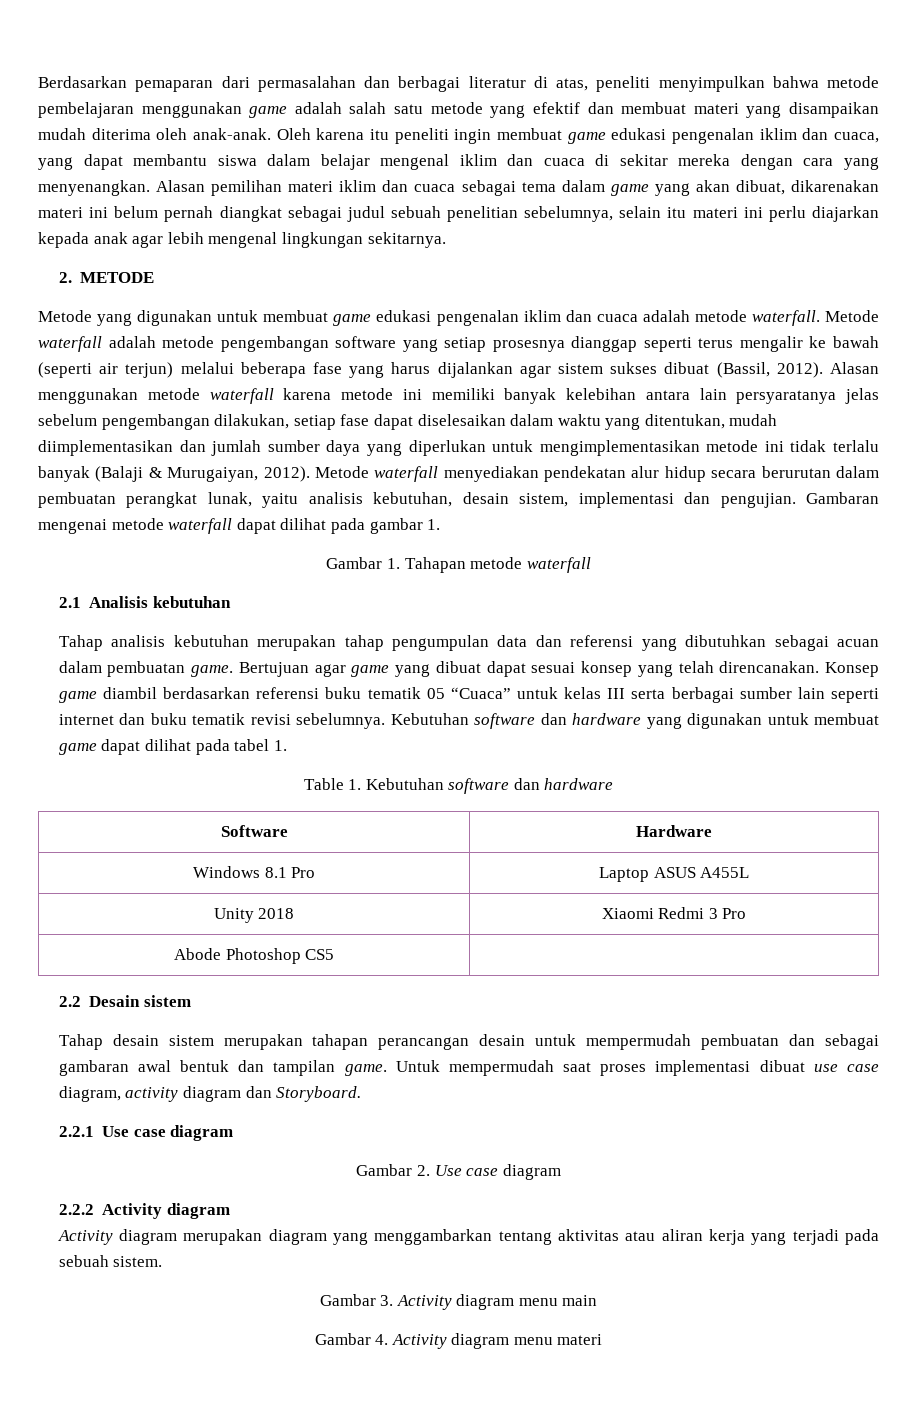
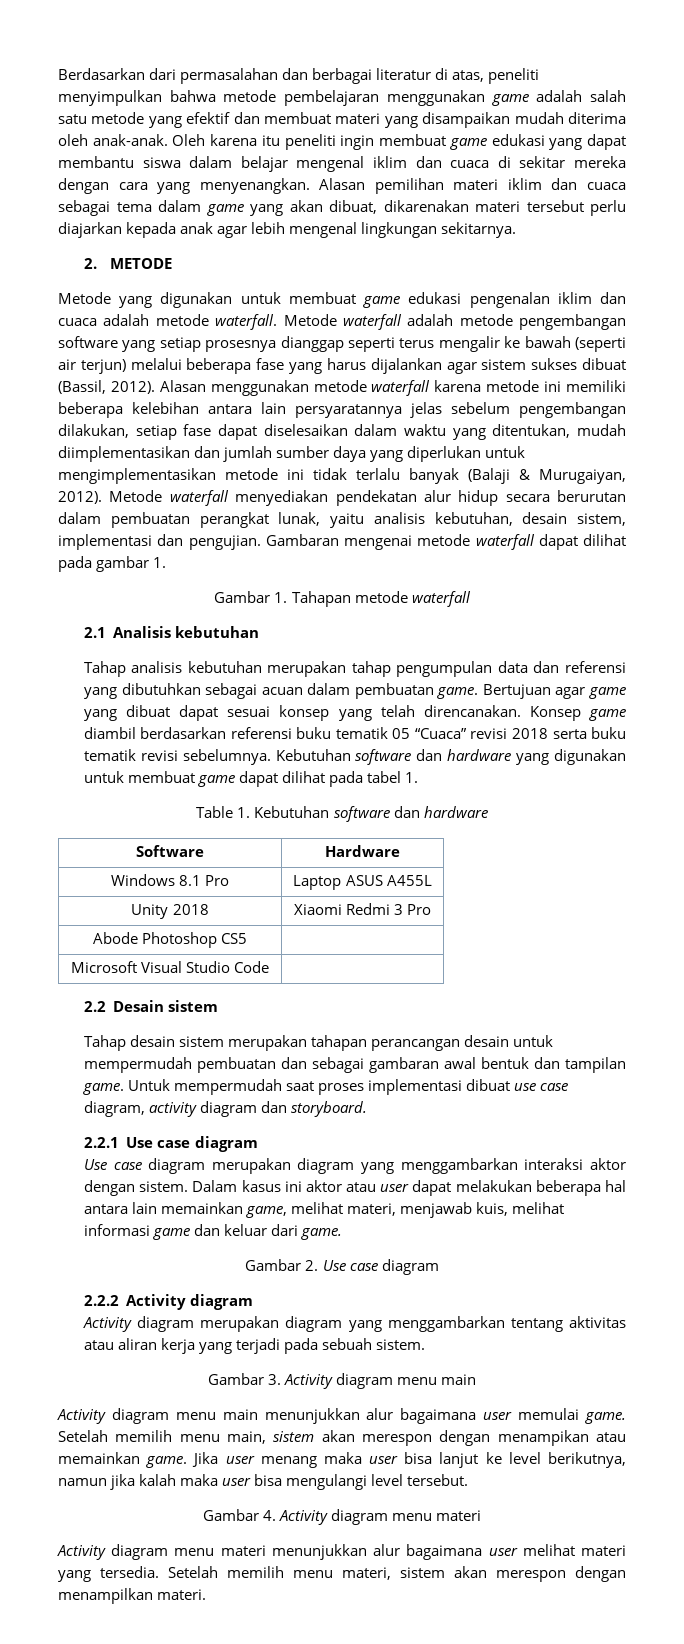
- Berdasarkan pemaparan dari permasalahan dan berbagai literatur di atas, peneliti menyimpulkan bahwa metode pembelajaran menggunakan game adalah salah satu metode yang efektif dan membuat materi yang disampaikan mudah diterima oleh anak-anak.
+ Berdasarkan dari permasalahan dan berbagai literatur di atas, peneliti menyimpulkan bahwa metode pembelajaran menggunakan game adalah salah satu metode yang efektif dan membuat materi yang disampaikan mudah diterima oleh anak-anak.
- Oleh karena itu peneliti ingin membuat game edukasi pengenalan iklim dan cuaca, yang dapat membantu siswa dalam belajar mengenal iklim dan cuaca di sekitar mereka dengan cara yang menyenangkan.
+ Oleh karena itu peneliti ingin membuat game edukasi yang dapat membantu siswa dalam belajar mengenal iklim dan cuaca di sekitar mereka dengan cara yang menyenangkan.
- Alasan pemilihan materi iklim dan cuaca sebagai tema dalam game yang akan dibuat, dikarenakan materi ini belum pernah diangkat sebagai judul sebuah penelitian sebelumnya, selain itu materi ini perlu diajarkan kepada anak agar lebih mengenal lingkungan sekitarnya.
+ Alasan pemilihan materi iklim dan cuaca sebagai tema dalam game yang akan dibuat, dikarenakan materi tersebut perlu diajarkan kepada anak agar lebih mengenal lingkungan sekitarnya.
- Alasan menggunakan metode waterfall karena metode ini memiliki banyak kelebihan antara lain persyaratanya jelas sebelum pengembangan dilakukan, setiap fase dapat diselesaikan dalam waktu yang ditentukan, mudah diimplementasikan dan jumlah sumber daya yang diperlukan untuk mengimplementasikan metode ini tidak terlalu banyak (Balaji & Murugaiyan, 2012).
+ Alasan menggunakan metode waterfall karena metode ini memiliki beberapa kelebihan antara lain persyaratannya jelas sebelum pengembangan dilakukan, setiap fase dapat diselesaikan dalam waktu yang ditentukan, mudah diimplementasikan dan jumlah sumber daya yang diperlukan untuk mengimplementasikan metode ini tidak terlalu banyak (Balaji & Murugaiyan, 2012).
- Konsep game diambil berdasarkan referensi buku tematik 05 “Cuaca” untuk kelas III serta berbagai sumber lain seperti internet dan buku tematik revisi sebelumnya.
+ Konsep game diambil berdasarkan referensi buku tematik 05 “Cuaca” revisi 2018 serta buku tematik revisi sebelumnya.
+ Microsoft Visual Studio Code |
- Untuk mempermudah saat proses implementasi dibuat use case diagram, activity diagram dan Storyboard.
+ Untuk mempermudah saat proses implementasi dibuat use case diagram, activity diagram dan storyboard.
+ Use case diagram merupakan diagram yang menggambarkan interaksi aktor dengan sistem. Dalam kasus ini aktor atau user dapat melakukan beberapa hal antara lain memainkan game, melihat materi, menjawab kuis, melihat informasi game dan keluar dari game.
+ Activity diagram menu main menunjukkan alur bagaimana user memulai game. Setelah memilih menu main, sistem akan merespon dengan menampikan atau memainkan game. Jika user menang maka user bisa lanjut ke level berikutnya, namun jika kalah maka user bisa mengulangi level tersebut.
+ Activity diagram menu materi menunjukkan alur bagaimana user melihat materi yang tersedia. Setelah memilih menu materi, sistem akan merespon dengan menampilkan materi.

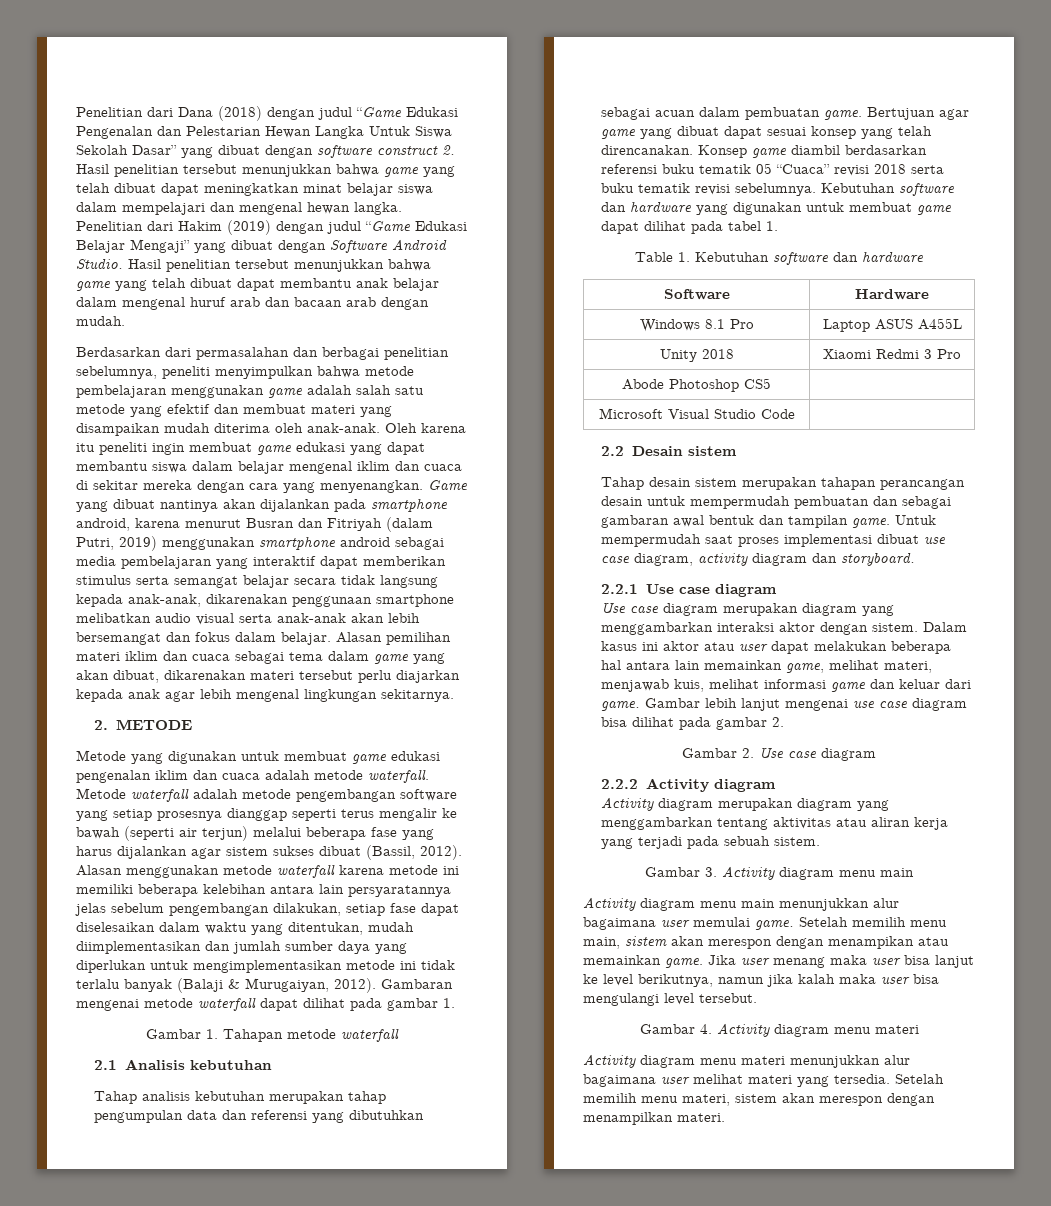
+ Penelitian dari Dana (2018) dengan judul “Game Edukasi Pengenalan dan Pelestarian Hewan Langka Untuk Siswa Sekolah Dasar” yang dibuat dengan software construct 2. Hasil penelitian tersebut menunjukkan bahwa game yang telah dibuat dapat meningkatkan minat belajar siswa dalam mempelajari dan mengenal hewan langka. Penelitian dari Hakim (2019) dengan judul “Game Edukasi Belajar Mengaji” yang dibuat dengan Software Android Studio. Hasil penelitian tersebut menunjukkan bahwa game yang telah dibuat dapat membantu anak belajar dalam mengenal huruf arab dan bacaan arab dengan mudah.
- Berdasarkan dari permasalahan dan berbagai literatur di atas, peneliti menyimpulkan bahwa metode pembelajaran menggunakan game adalah salah satu metode yang efektif dan membuat materi yang disampaikan mudah diterima oleh anak-anak.
+ Berdasarkan dari permasalahan dan berbagai penelitian sebelumnya, peneliti menyimpulkan bahwa metode pembelajaran menggunakan game adalah salah satu metode yang efektif dan membuat materi yang disampaikan mudah diterima oleh anak-anak.
+ Game yang dibuat nantinya akan dijalankan pada smartphone android, karena menurut Busran dan Fitriyah (dalam Putri, 2019) menggunakan smartphone android sebagai media pembelajaran yang interaktif dapat memberikan stimulus serta semangat belajar secara tidak langsung kepada anak-anak, dikarenakan penggunaan smartphone melibatkan audio visual serta anak-anak akan lebih bersemangat dan fokus dalam belajar.
- Metode waterfall menyediakan pendekatan alur hidup secara berurutan dalam pembuatan perangkat lunak, yaitu analisis kebutuhan, desain sistem, implementasi dan pengujian.
+ Gambar lebih lanjut mengenai use case diagram bisa dilihat pada gambar 2.

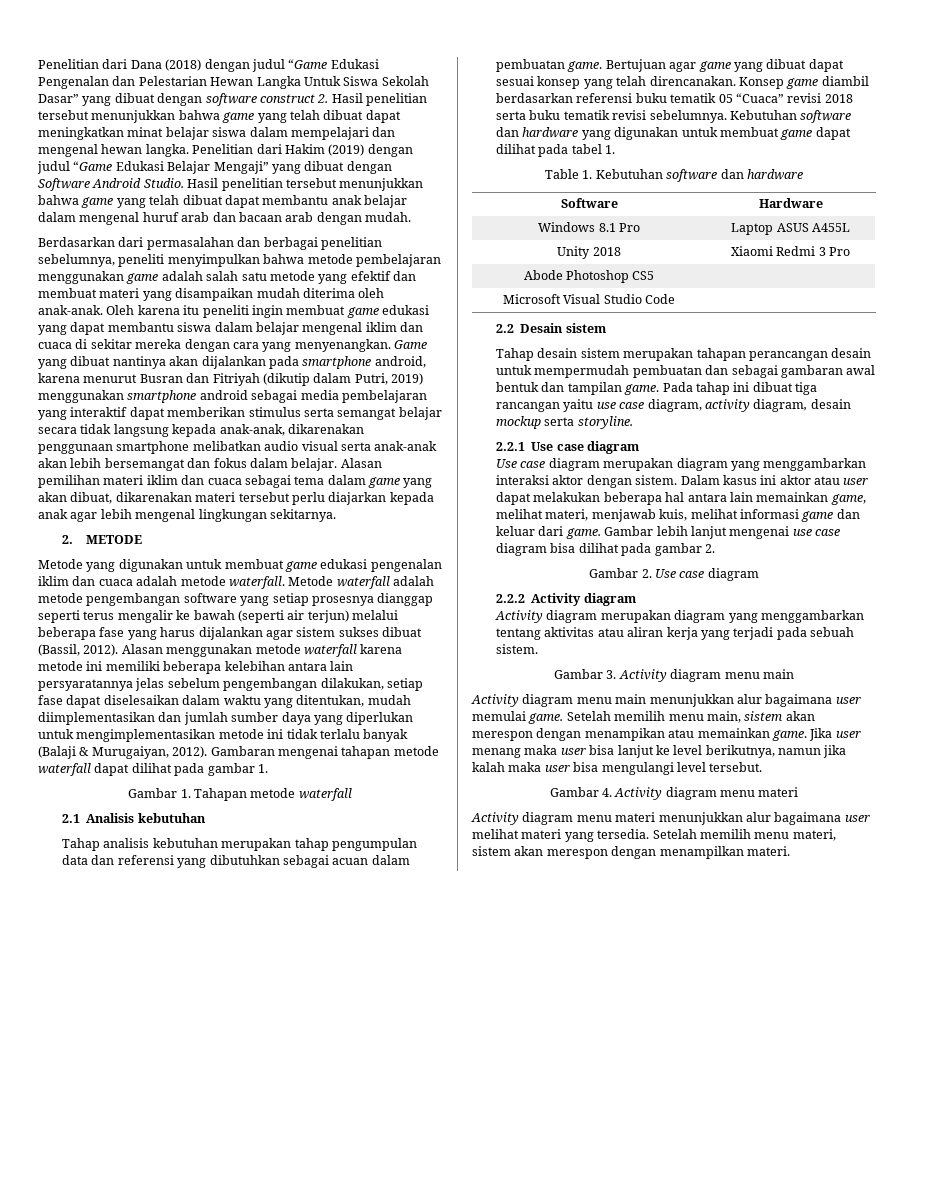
- Game yang dibuat nantinya akan dijalankan pada smartphone android, karena menurut Busran dan Fitriyah (dalam Putri, 2019) menggunakan smartphone android sebagai media pembelajaran yang interaktif dapat memberikan stimulus serta semangat belajar secara tidak langsung kepada anak-anak, dikarenakan penggunaan smartphone melibatkan audio visual serta anak-anak akan lebih bersemangat dan fokus dalam belajar.
+ Game yang dibuat nantinya akan dijalankan pada smartphone android, karena menurut Busran dan Fitriyah (dikutip dalam Putri, 2019) menggunakan smartphone android sebagai media pembelajaran yang interaktif dapat memberikan stimulus serta semangat belajar secara tidak langsung kepada anak-anak, dikarenakan penggunaan smartphone melibatkan audio visual serta anak-anak akan lebih bersemangat dan fokus dalam belajar.
- Gambaran mengenai metode waterfall dapat dilihat pada gambar 1.
+ Gambaran mengenai tahapan metode waterfall dapat dilihat pada gambar 1.
- Untuk mempermudah saat proses implementasi dibuat use case diagram, activity diagram dan storyboard.
+ Pada tahap ini dibuat tiga rancangan yaitu use case diagram, activity diagram, desain mockup serta storyline.

